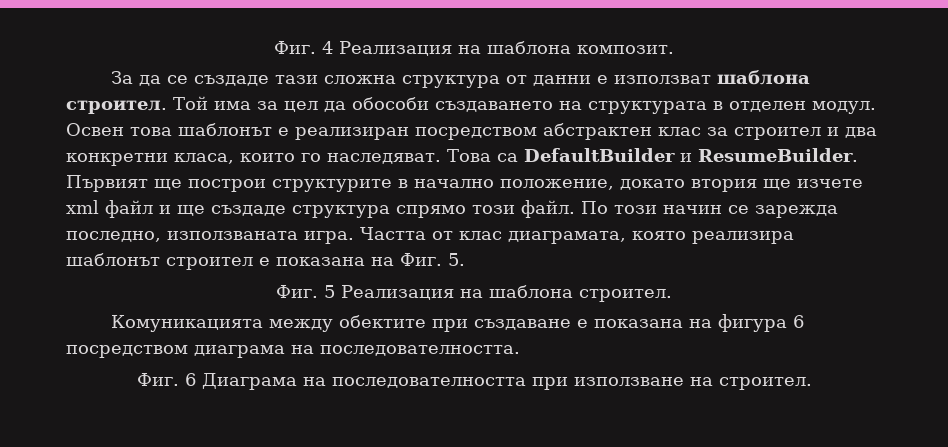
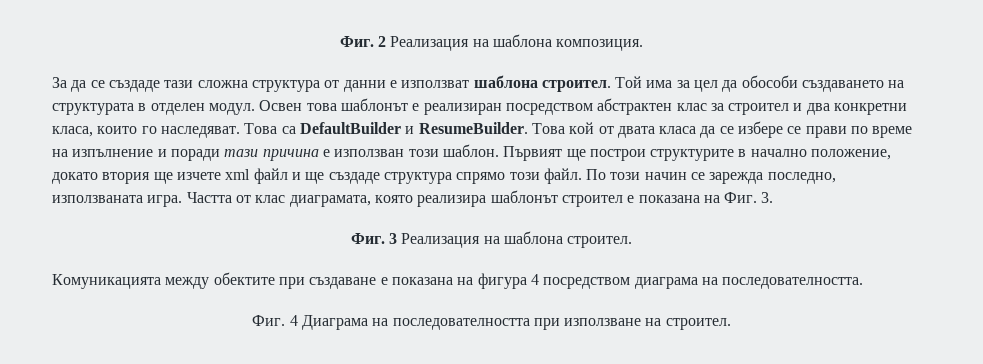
- Фиг. 4 Реализация на шаблона композит.
+ Фиг. 2 Реализация на шаблона композиция.
+ Това кой от двата класа да се избере се прави по време на изпълнение и поради тази причина е използван този шаблон.
- Частта от клас диаграмата, която реализира шаблонът строител е показана на Фиг. 5.
- Фиг. 5 Реализация на шаблона строител.
+ Частта от клас диаграмата, която реализира шаблонът строител е показана на Фиг. 3.
+ Фиг. 3 Реализация на шаблона строител.
- Комуникацията между обектите при създаване е показана на фигура 6 посредством диаграма на последователността.
+ Комуникацията между обектите при създаване е показана на фигура 4 посредством диаграма на последователността.
- Фиг. 6 Диаграма на последователността при използване на строител.
+ Фиг. 4 Диаграма на последователността при използване на строител.

